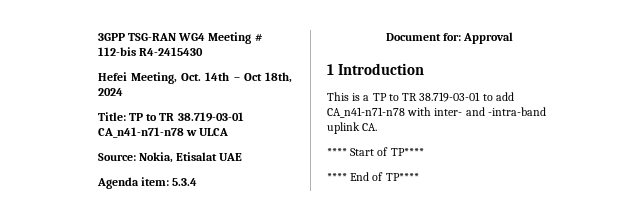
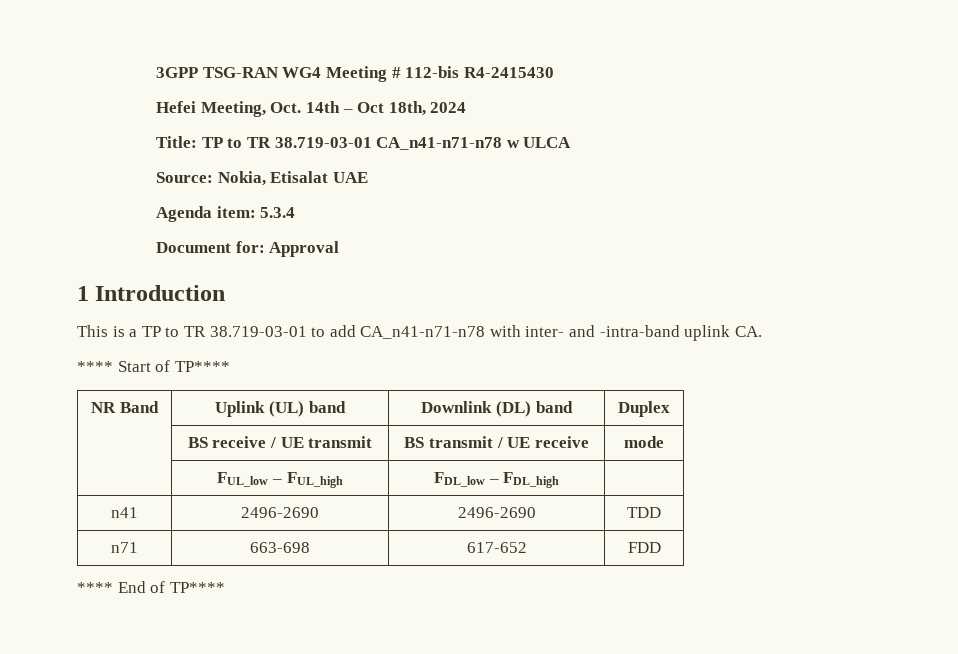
+ NR Band | Uplink (UL) band | Downlink (DL) band | Duplex
+ | BS receive / UE transmit | BS transmit / UE receive | mode
+ | FUL_low – FUL_high | FDL_low – FDL_high |
+ n41 | 2496-2690 | 2496-2690 | TDD
+ n71 | 663-698 | 617-652 | FDD

